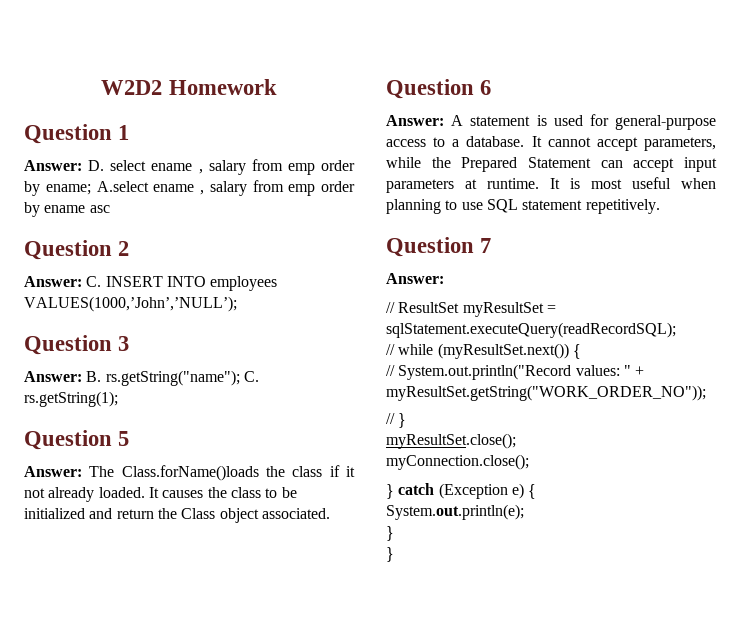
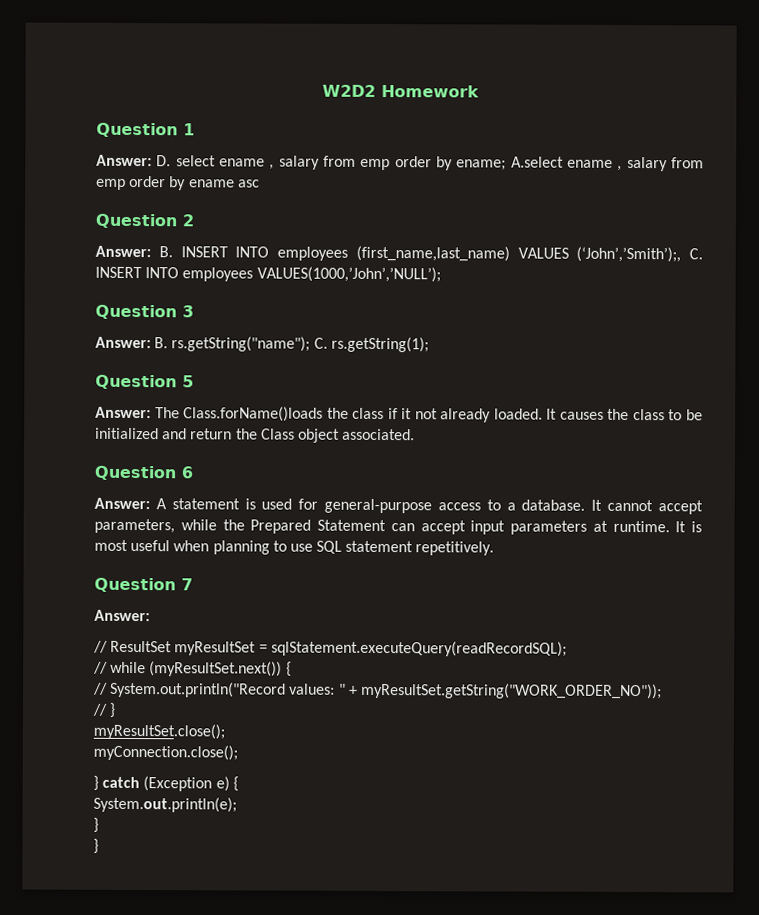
- Answer: C. INSERT INTO employees VALUES(1000,’John’,’NULL’);
+ Answer: B. INSERT INTO employees (first_name,last_name) VALUES (‘John’,’Smith’);, C. INSERT INTO employees VALUES(1000,’John’,’NULL’);

